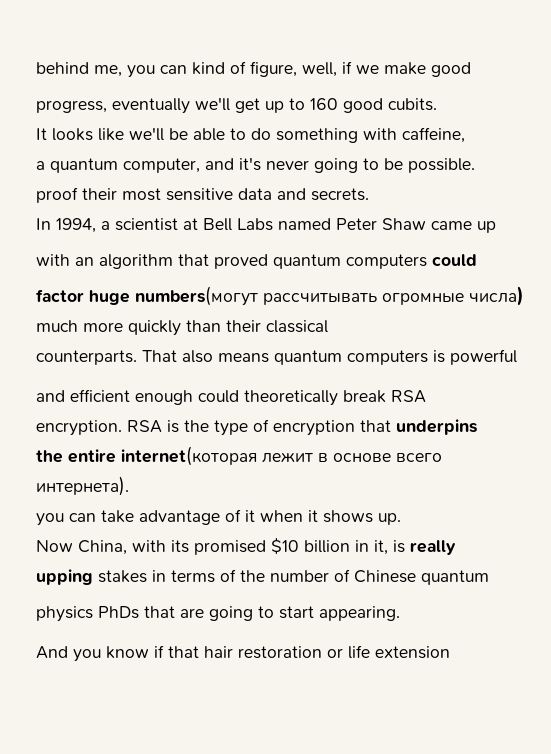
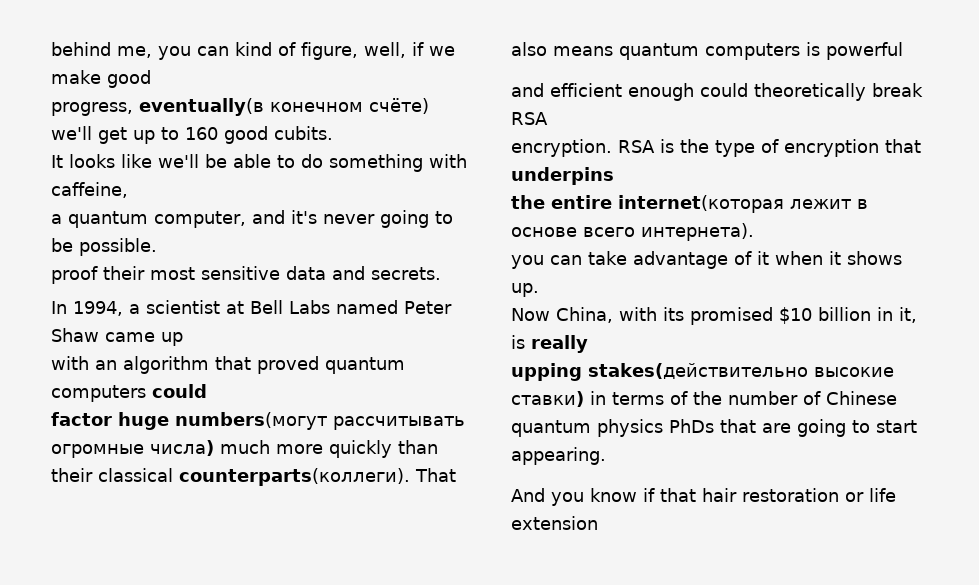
- progress, eventually we'll get up to 160 good cubits.
+ progress, eventually(в конечном счёте) we'll get up to 160 good cubits.
- factor huge numbers(могут рассчитывать огромные числа) much more quickly than their classical
- counterparts.
+ factor huge numbers(могут рассчитывать огромные числа) much more quickly than their classical counterparts(коллеги).
- upping stakes in terms of the number of Chinese quantum
- physics PhDs that are going to start appearing.
+ upping stakes(действительно высокие ставки) in terms of the number of Chinese quantum physics PhDs that are going to start appearing.

